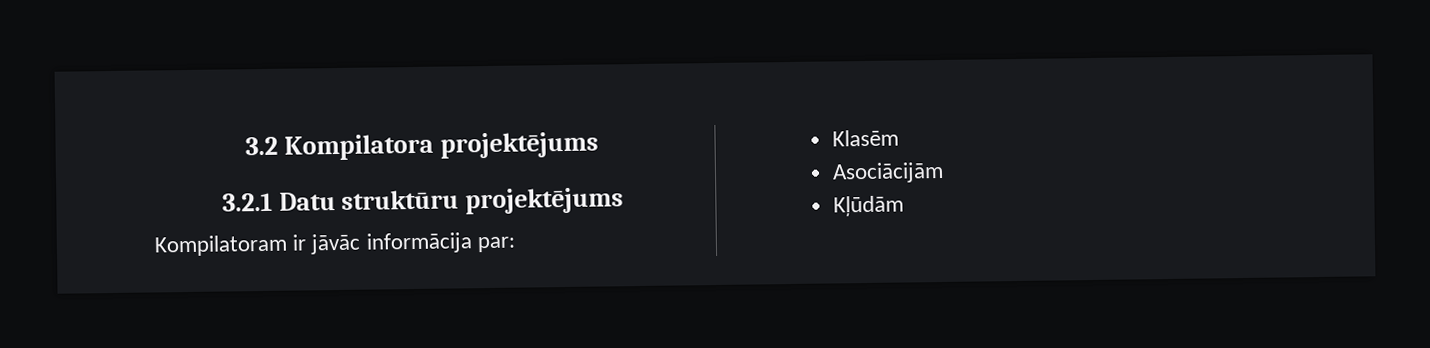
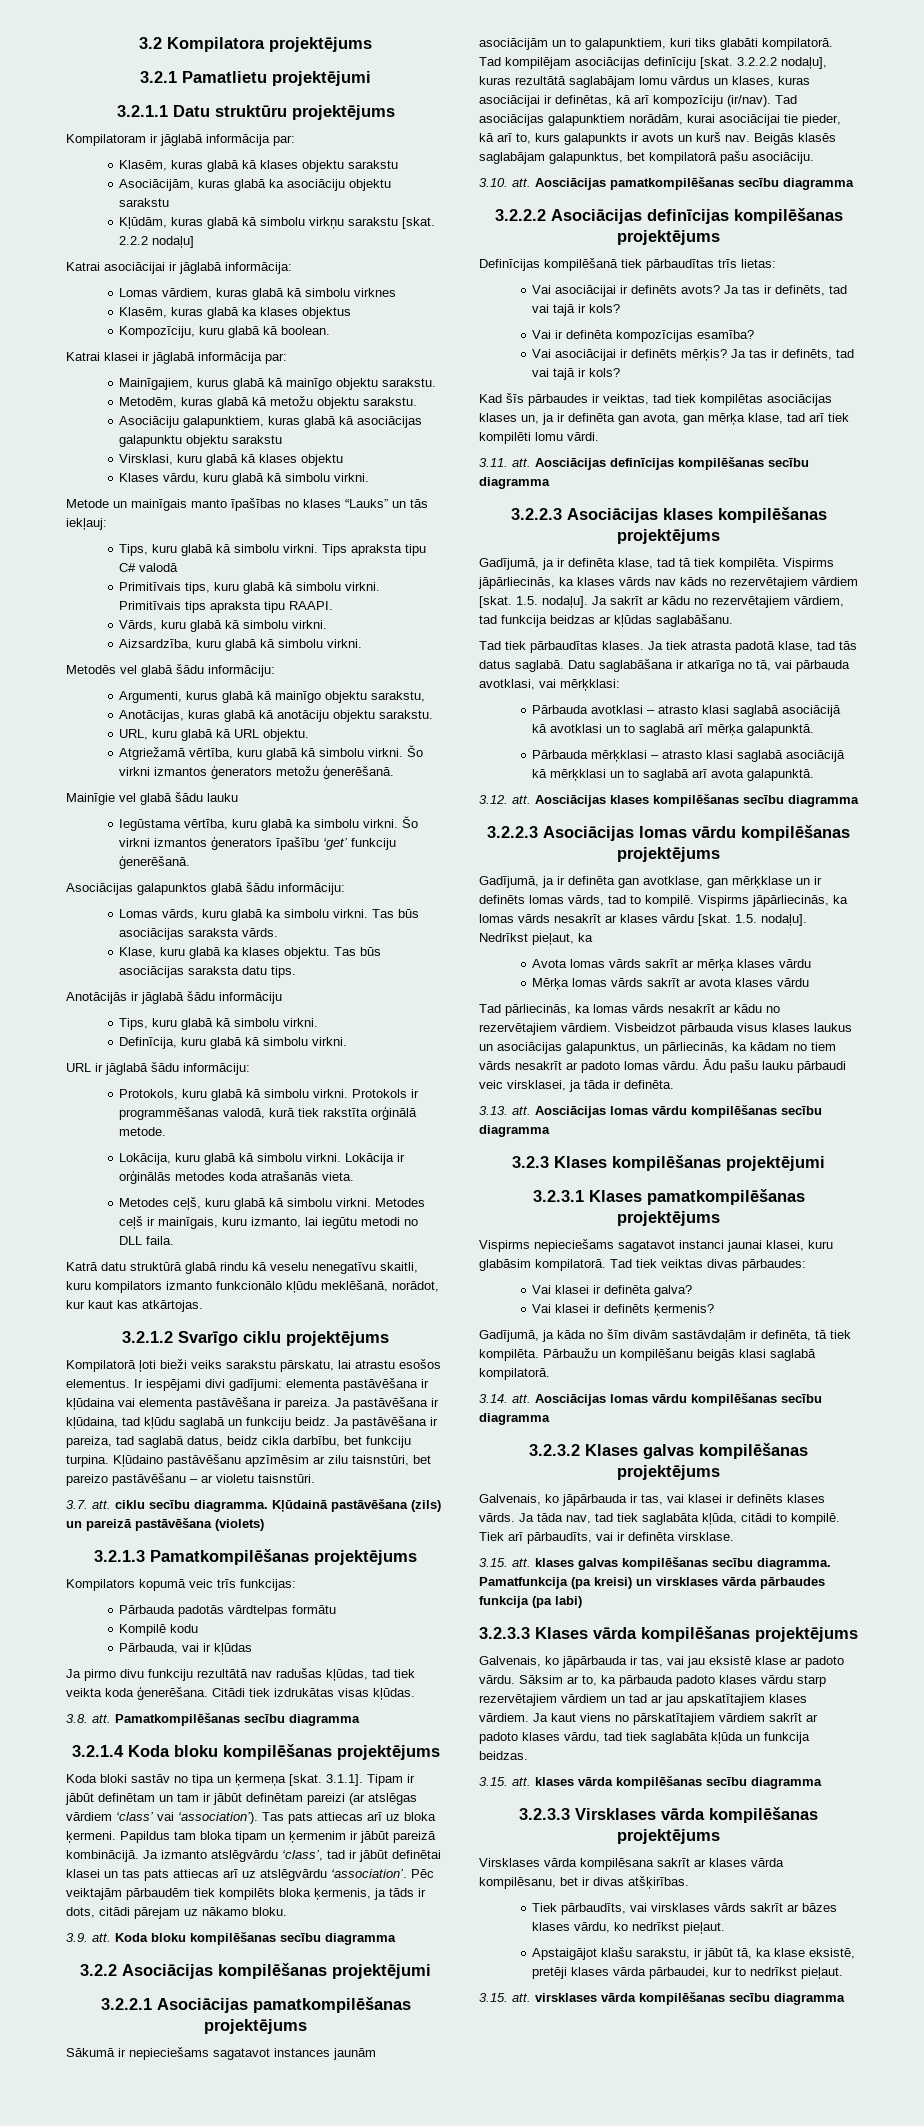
- 3.2.1 Datu struktūru projektējums
+ 3.2.1 Pamatlietu projektējumi
+ 3.2.1.1 Datu struktūru projektējums
- Kompilatoram ir jāvāc informācija par:
- Klasēm
- Asociācijām
- Kļūdām
+ Kompilatoram ir jāglabā informācija par:
+ Klasēm, kuras glabā kā klases objektu sarakstu
+ Asociācijām, kuras glabā ka asociāciju objektu sarakstu
+ Kļūdām, kuras glabā kā simbolu virkņu sarakstu [skat. 2.2.2 nodaļu]
+ Katrai asociācijai ir jāglabā informācija:
+ Lomas vārdiem, kuras glabā kā simbolu virknes
+ Klasēm, kuras glabā ka klases objektus
+ Kompozīciju, kuru glabā kā boolean.
+ Katrai klasei ir jāglabā informācija par:
+ Mainīgajiem, kurus glabā kā mainīgo objektu sarakstu.
+ Metodēm, kuras glabā kā metožu objektu sarakstu.
+ Asociāciju galapunktiem, kuras glabā kā asociācijas galapunktu objektu sarakstu
+ Virsklasi, kuru glabā kā klases objektu
+ Klases vārdu, kuru glabā kā simbolu virkni.
+ Metode un mainīgais manto īpašības no klases “Lauks” un tās iekļauj:
+ Tips, kuru glabā kā simbolu virkni. Tips apraksta tipu C# valodā
+ Primitīvais tips, kuru glabā kā simbolu virkni. Primitīvais tips apraksta tipu RAAPI.
+ Vārds, kuru glabā kā simbolu virkni.
+ Aizsardzība, kuru glabā kā simbolu virkni.
+ Metodēs vel glabā šādu informāciju:
+ Argumenti, kurus glabā kā mainīgo objektu sarakstu,
+ Anotācijas, kuras glabā kā anotāciju objektu sarakstu.
+ URL, kuru glabā kā URL objektu.
+ Atgriežamā vērtība, kuru glabā kā simbolu virkni. Šo virkni izmantos ģenerators metožu ģenerēšanā.
+ Mainīgie vel glabā šādu lauku
+ Iegūstama vērtība, kuru glabā ka simbolu virkni. Šo virkni izmantos ģenerators īpašību ‘get’ funkciju ģenerēšanā.
+ Asociācijas galapunktos glabā šādu informāciju:
+ Lomas vārds, kuru glabā ka simbolu virkni. Tas būs asociācijas saraksta vārds.
+ Klase, kuru glabā ka klases objektu. Tas būs asociācijas saraksta datu tips.
+ Anotācijās ir jāglabā šādu informāciju
+ Tips, kuru glabā kā simbolu virkni.
+ Definīcija, kuru glabā kā simbolu virkni.
+ URL ir jāglabā šādu informāciju:
+ Protokols, kuru glabā kā simbolu virkni. Protokols ir programmēšanas valodā, kurā tiek rakstīta orģinālā metode.
+ Lokācija, kuru glabā kā simbolu virkni. Lokācija ir orģinālās metodes koda atrašanās vieta.
+ Metodes ceļš, kuru glabā kā simbolu virkni. Metodes ceļš ir mainīgais, kuru izmanto, lai iegūtu metodi no DLL faila.
+ Katrā datu struktūrā glabā rindu kā veselu nenegatīvu skaitli, kuru kompilators izmanto funkcionālo kļūdu meklēšanā, norādot, kur kaut kas atkārtojas.
+ 3.2.1.2 Svarīgo ciklu projektējums
+ Kompilatorā ļoti bieži veiks sarakstu pārskatu, lai atrastu esošos elementus. Ir iespējami divi gadījumi: elementa pastāvēšana ir kļūdaina vai elementa pastāvēšana ir pareiza. Ja pastāvēšana ir kļūdaina, tad kļūdu saglabā un funkciju beidz. Ja pastāvēšana ir pareiza, tad saglabā datus, beidz cikla darbību, bet funkciju turpina. Kļūdaino pastāvēšanu apzīmēsim ar zilu taisnstūri, bet pareizo pastāvēšanu – ar violetu taisnstūri.
+ 3.7. att. ciklu secību diagramma. Kļūdainā pastāvēšana (zils) un pareizā pastāvēšana (violets)
+ 3.2.1.3 Pamatkompilēšanas projektējums
+ Kompilators kopumā veic trīs funkcijas:
+ Pārbauda padotās vārdtelpas formātu
+ Kompilē kodu
+ Pārbauda, vai ir kļūdas
+ Ja pirmo divu funkciju rezultātā nav radušas kļūdas, tad tiek veikta koda ģenerēšana. Citādi tiek izdrukātas visas kļūdas.
+ 3.8. att. Pamatkompilēšanas secību diagramma
+ 3.2.1.4 Koda bloku kompilēšanas projektējums
+ Koda bloki sastāv no tipa un ķermeņa [skat. 3.1.1]. Tipam ir jābūt definētam un tam ir jābūt definētam pareizi (ar atslēgas vārdiem ‘class’ vai ‘association’). Tas pats attiecas arī uz bloka ķermeni. Papildus tam bloka tipam un ķermenim ir jābūt pareizā kombinācijā. Ja izmanto atslēgvārdu ‘class’, tad ir jābūt definētai klasei un tas pats attiecas arī uz atslēgvārdu ‘association’. Pēc veiktajām pārbaudēm tiek kompilēts bloka ķermenis, ja tāds ir dots, citādi pārejam uz nākamo bloku.
+ 3.9. att. Koda bloku kompilēšanas secību diagramma
+ 3.2.2 Asociācijas kompilēšanas projektējumi
+ 3.2.2.1 Asociācijas pamatkompilēšanas projektējums
+ Sākumā ir nepieciešams sagatavot instances jaunām asociācijām un to galapunktiem, kuri tiks glabāti kompilatorā. Tad kompilējam asociācijas definīciju [skat. 3.2.2.2 nodaļu], kuras rezultātā saglabājam lomu vārdus un klases, kuras asociācijai ir definētas, kā arī kompozīciju (ir/nav). Tad asociācijas galapunktiem norādām, kurai asociācijai tie pieder, kā arī to, kurs galapunkts ir avots un kurš nav. Beigās klasēs saglabājam galapunktus, bet kompilatorā pašu asociāciju.
+ 3.10. att. Aosciācijas pamatkompilēšanas secību diagramma
+ 3.2.2.2 Asociācijas definīcijas kompilēšanas projektējums
+ Definīcijas kompilēšanā tiek pārbaudītas trīs lietas:
+ Vai asociācijai ir definēts avots? Ja tas ir definēts, tad vai tajā ir kols?
+ Vai ir definēta kompozīcijas esamība?
+ Vai asociācijai ir definēts mērķis? Ja tas ir definēts, tad vai tajā ir kols?
+ Kad šīs pārbaudes ir veiktas, tad tiek kompilētas asociācijas klases un, ja ir definēta gan avota, gan mērķa klase, tad arī tiek kompilēti lomu vārdi.
+ 3.11. att. Aosciācijas definīcijas kompilēšanas secību diagramma
+ 3.2.2.3 Asociācijas klases kompilēšanas projektējums
+ Gadījumā, ja ir definēta klase, tad tā tiek kompilēta. Vispirms jāpārliecinās, ka klases vārds nav kāds no rezervētajiem vārdiem [skat. 1.5. nodaļu]. Ja sakrīt ar kādu no rezervētajiem vārdiem, tad funkcija beidzas ar kļūdas saglabāšanu.
+ Tad tiek pārbaudītas klases. Ja tiek atrasta padotā klase, tad tās datus saglabā. Datu saglabāšana ir atkarīga no tā, vai pārbauda avotklasi, vai mērķklasi:
+ Pārbauda avotklasi – atrasto klasi saglabā asociācijā kā avotklasi un to saglabā arī mērķa galapunktā.
+ Pārbauda mērķklasi – atrasto klasi saglabā asociācijā kā mērķklasi un to saglabā arī avota galapunktā.
+ 3.12. att. Aosciācijas klases kompilēšanas secību diagramma
+ 3.2.2.3 Asociācijas lomas vārdu kompilēšanas projektējums
+ Gadījumā, ja ir definēta gan avotklase, gan mērķklase un ir definēts lomas vārds, tad to kompilē. Vispirms jāpārliecinās, ka lomas vārds nesakrīt ar klases vārdu [skat. 1.5. nodaļu]. Nedrīkst pieļaut, ka
+ Avota lomas vārds sakrīt ar mērķa klases vārdu
+ Mērķa lomas vārds sakrīt ar avota klases vārdu
+ Tad pārliecinās, ka lomas vārds nesakrīt ar kādu no rezervētajiem vārdiem. Visbeidzot pārbauda visus klases laukus un asociācijas galapunktus, un pārliecinās, ka kādam no tiem vārds nesakrīt ar padoto lomas vārdu. Ādu pašu lauku pārbaudi veic virsklasei, ja tāda ir definēta.
+ 3.13. att. Aosciācijas lomas vārdu kompilēšanas secību diagramma
+ 3.2.3 Klases kompilēšanas projektējumi
+ 3.2.3.1 Klases pamatkompilēšanas projektējums
+ Vispirms nepieciešams sagatavot instanci jaunai klasei, kuru glabāsim kompilatorā. Tad tiek veiktas divas pārbaudes:
+ Vai klasei ir definēta galva?
+ Vai klasei ir definēts ķermenis?
+ Gadījumā, ja kāda no šīm divām sastāvdaļām ir definēta, tā tiek kompilēta. Pārbaužu un kompilēšanu beigās klasi saglabā kompilatorā.
+ 3.14. att. Aosciācijas lomas vārdu kompilēšanas secību diagramma
+ 3.2.3.2 Klases galvas kompilēšanas projektējums
+ Galvenais, ko jāpārbauda ir tas, vai klasei ir definēts klases vārds. Ja tāda nav, tad tiek saglabāta kļūda, citādi to kompilē. Tiek arī pārbaudīts, vai ir definēta virsklase.
+ 3.15. att. klases galvas kompilēšanas secību diagramma. Pamatfunkcija (pa kreisi) un virsklases vārda pārbaudes funkcija (pa labi)
+ 3.2.3.3 Klases vārda kompilēšanas projektējums
+ Galvenais, ko jāpārbauda ir tas, vai jau eksistē klase ar padoto vārdu. Sāksim ar to, ka pārbauda padoto klases vārdu starp rezervētajiem vārdiem un tad ar jau apskatītajiem klases vārdiem. Ja kaut viens no pārskatītajiem vārdiem sakrīt ar padoto klases vārdu, tad tiek saglabāta kļūda un funkcija beidzas.
+ 3.15. att. klases vārda kompilēšanas secību diagramma
+ 3.2.3.3 Virsklases vārda kompilēšanas projektējums
+ Virsklases vārda kompilēsana sakrīt ar klases vārda kompilēsanu, bet ir divas atšķirības.
+ Tiek pārbaudīts, vai virsklases vārds sakrīt ar bāzes klases vārdu, ko nedrīkst pieļaut.
+ Apstaigājot klašu sarakstu, ir jābūt tā, ka klase eksistē, pretēji klases vārda pārbaudei, kur to nedrīkst pieļaut.
+ 3.15. att. virsklases vārda kompilēšanas secību diagramma

